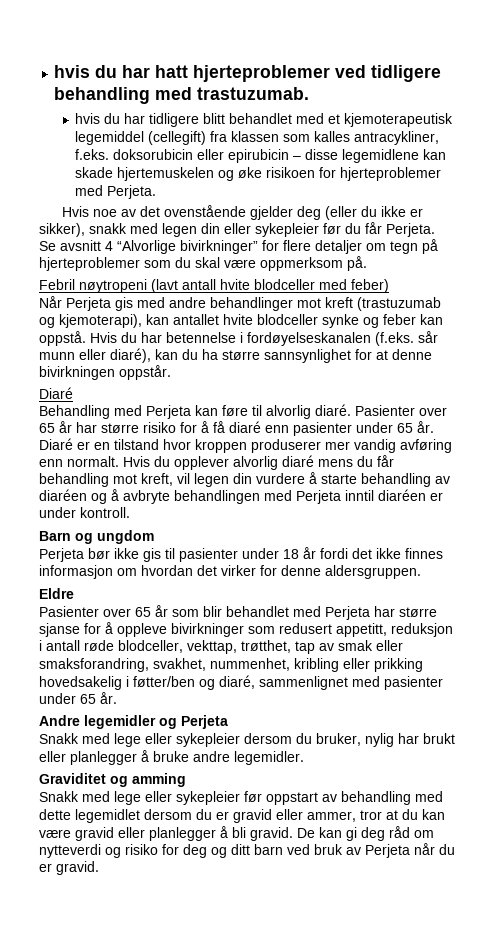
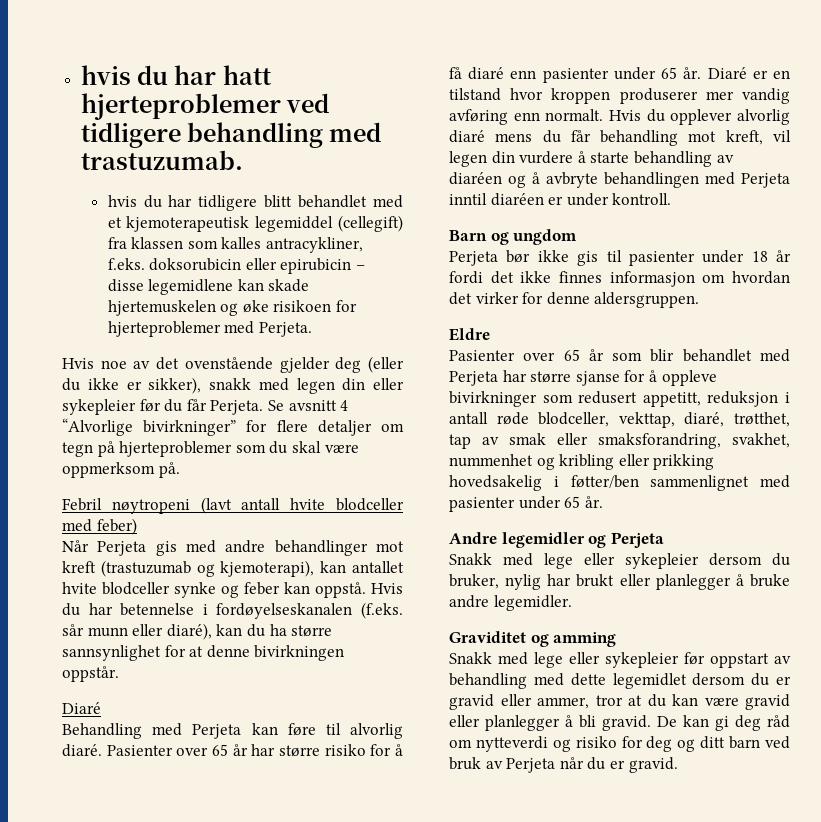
- Pasienter over 65 år som blir behandlet med Perjeta har større sjanse for å oppleve bivirkninger som redusert appetitt, reduksjon i antall røde blodceller, vekttap, trøtthet, tap av smak eller smaksforandring, svakhet, nummenhet, kribling eller prikking hovedsakelig i føtter/ben og diaré, sammenlignet med pasienter under 65 år.
+ Pasienter over 65 år som blir behandlet med Perjeta har større sjanse for å oppleve bivirkninger som redusert appetitt, reduksjon i antall røde blodceller, vekttap, diaré, trøtthet, tap av smak eller smaksforandring, svakhet, nummenhet og kribling eller prikking hovedsakelig i føtter/ben sammenlignet med pasienter under 65 år.

